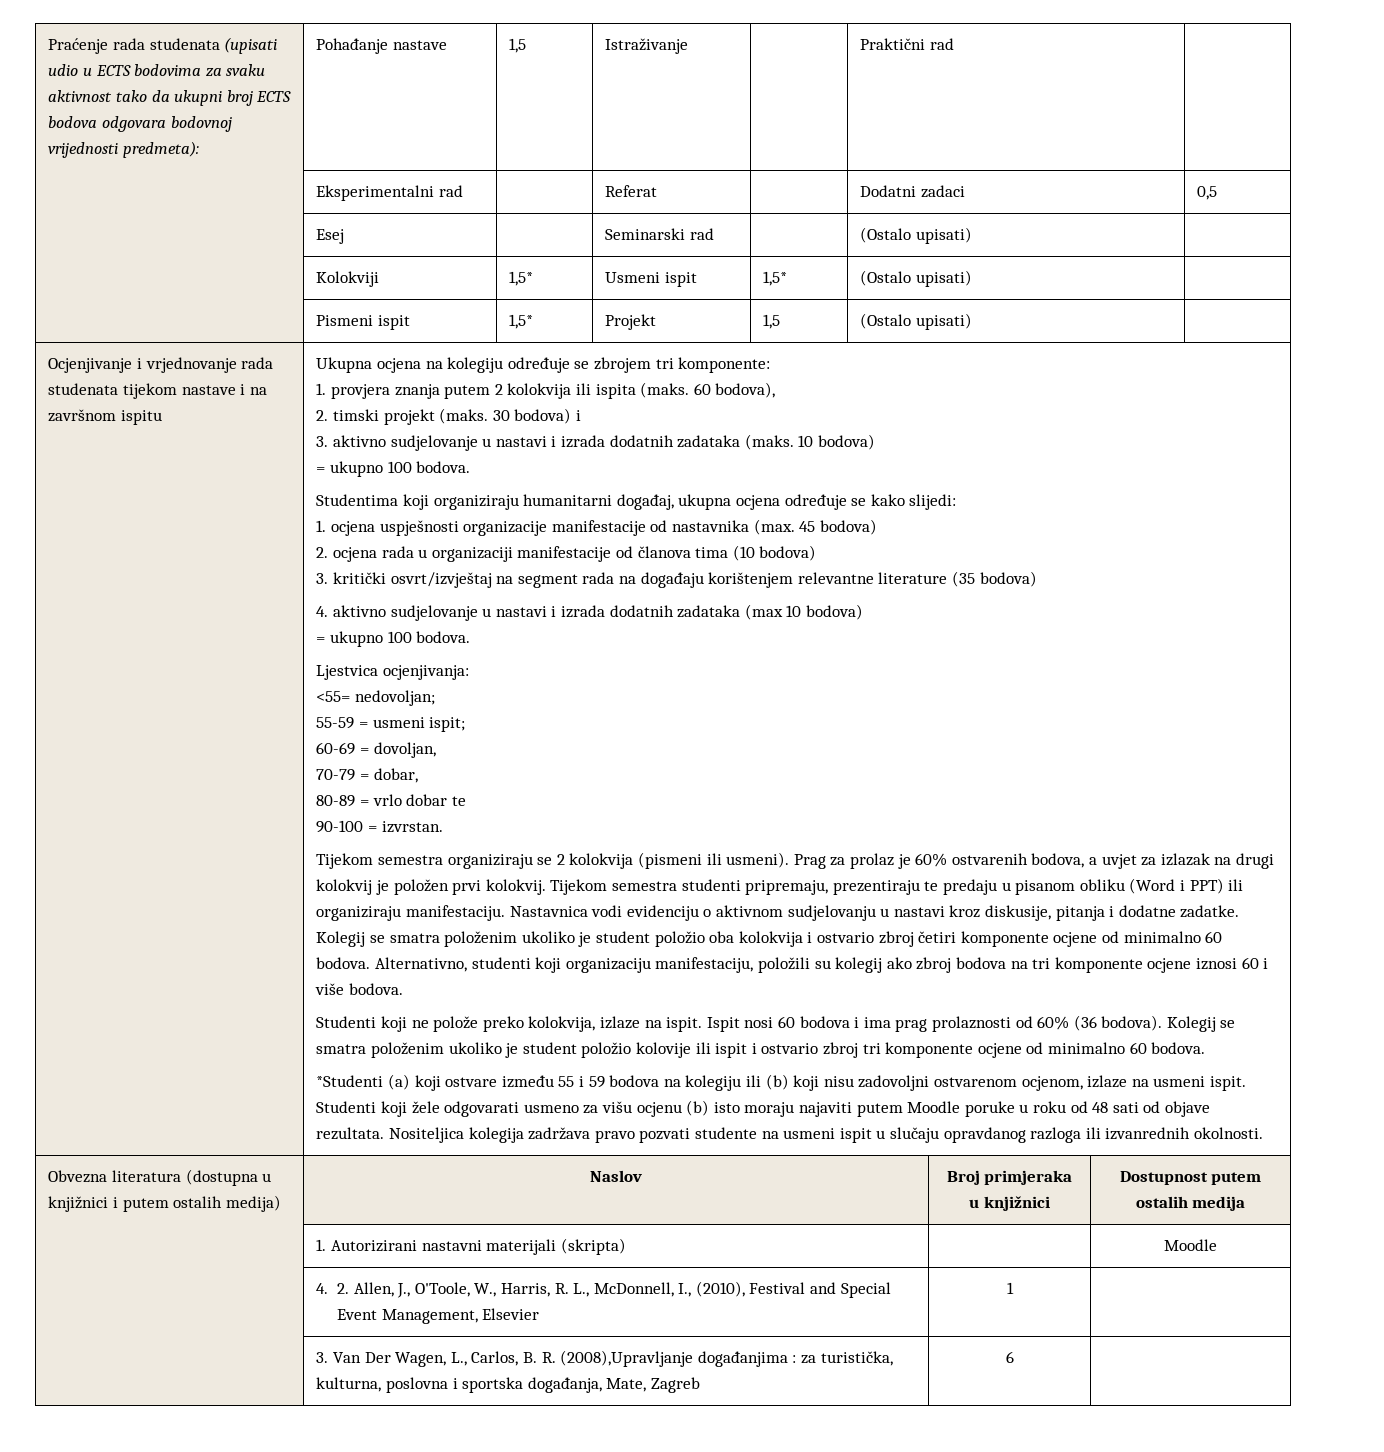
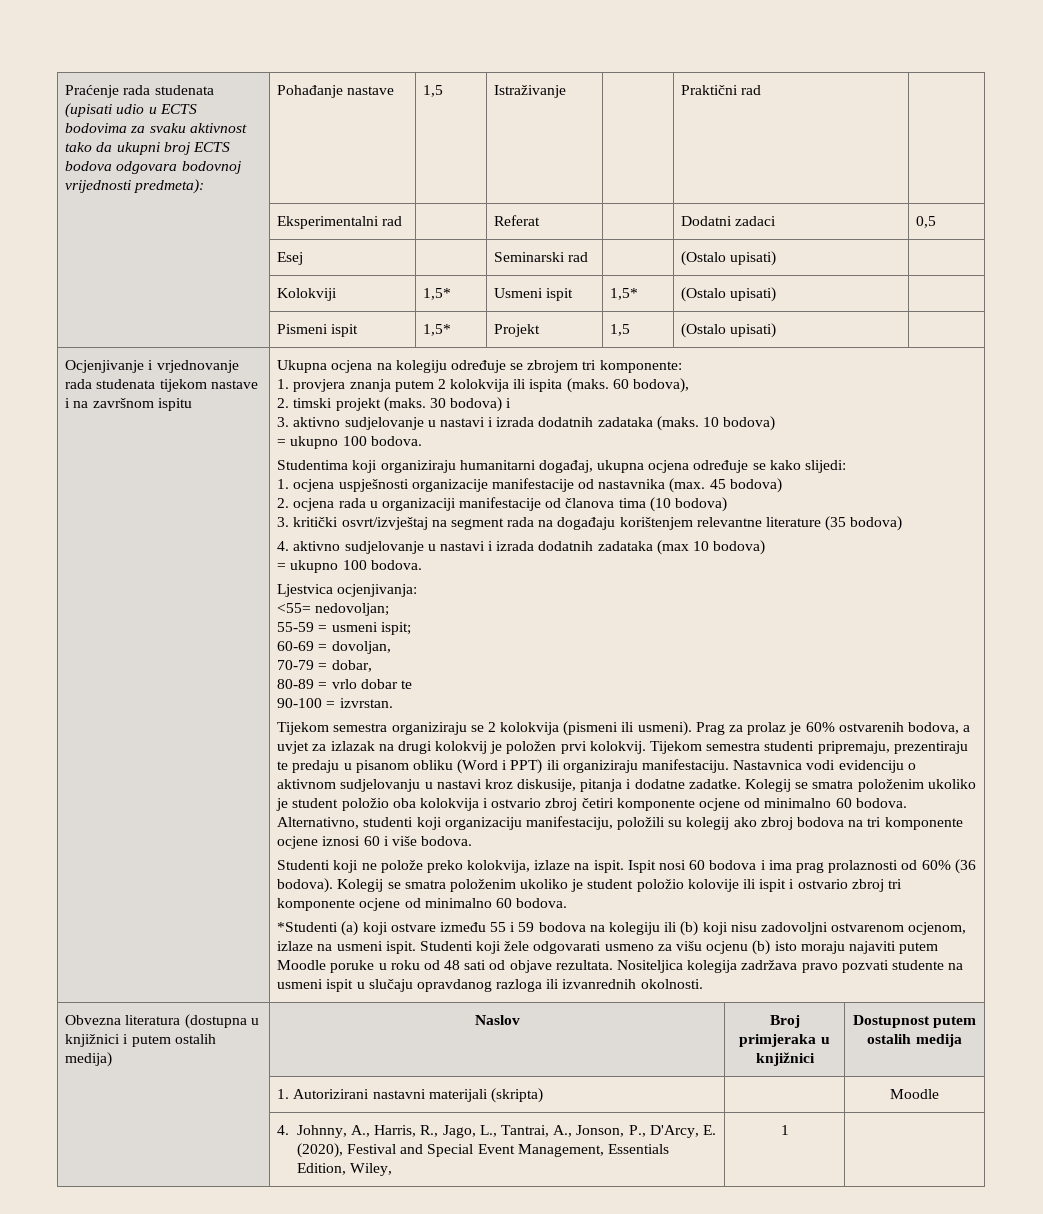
- | 4. 2. Allen, J., O'Toole, W., Harris, R. L., McDonnell, I., (2010), Festival and Special Event Management, Elsevier | 1 |
- | 3. Van Der Wagen, L., Carlos, B. R. (2008),Upravljanje događanjima : za turistička, kulturna, poslovna i sportska događanja, Mate, Zagreb | 6 |
+ | 4. Johnny, A., Harris, R., Jago, L., Tantrai, A., Jonson, P., D'Arcy, E. (2020), Festival and Special Event Management, Essentials Edition, Wiley, | 1 |

